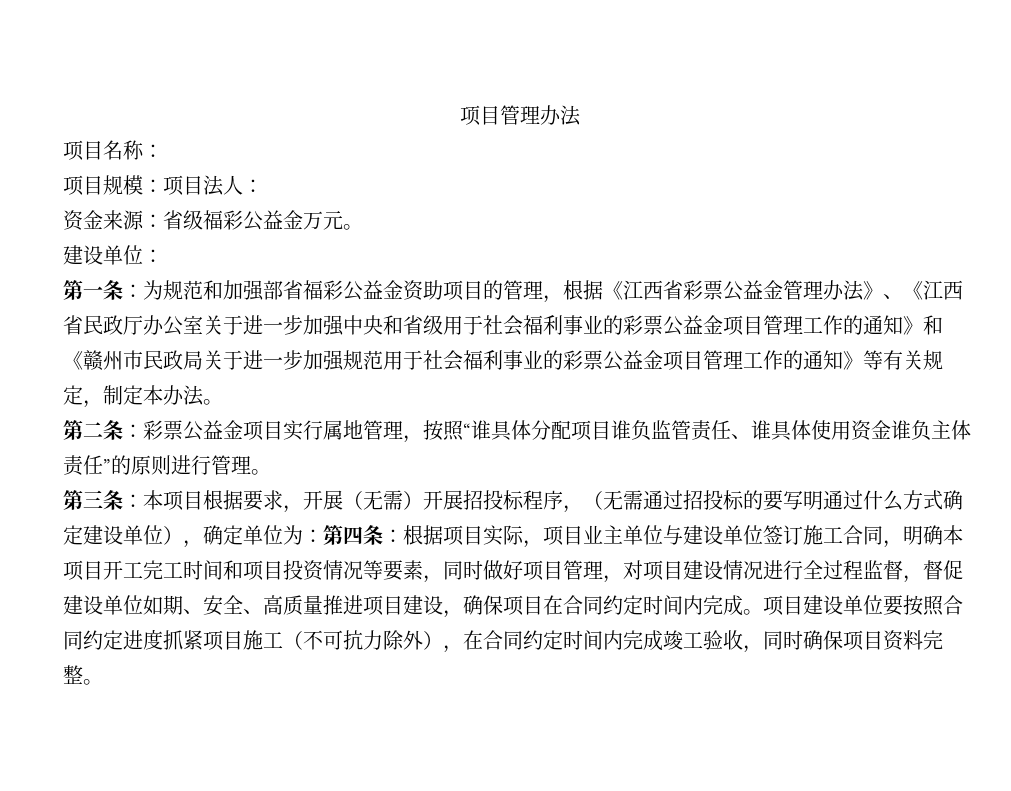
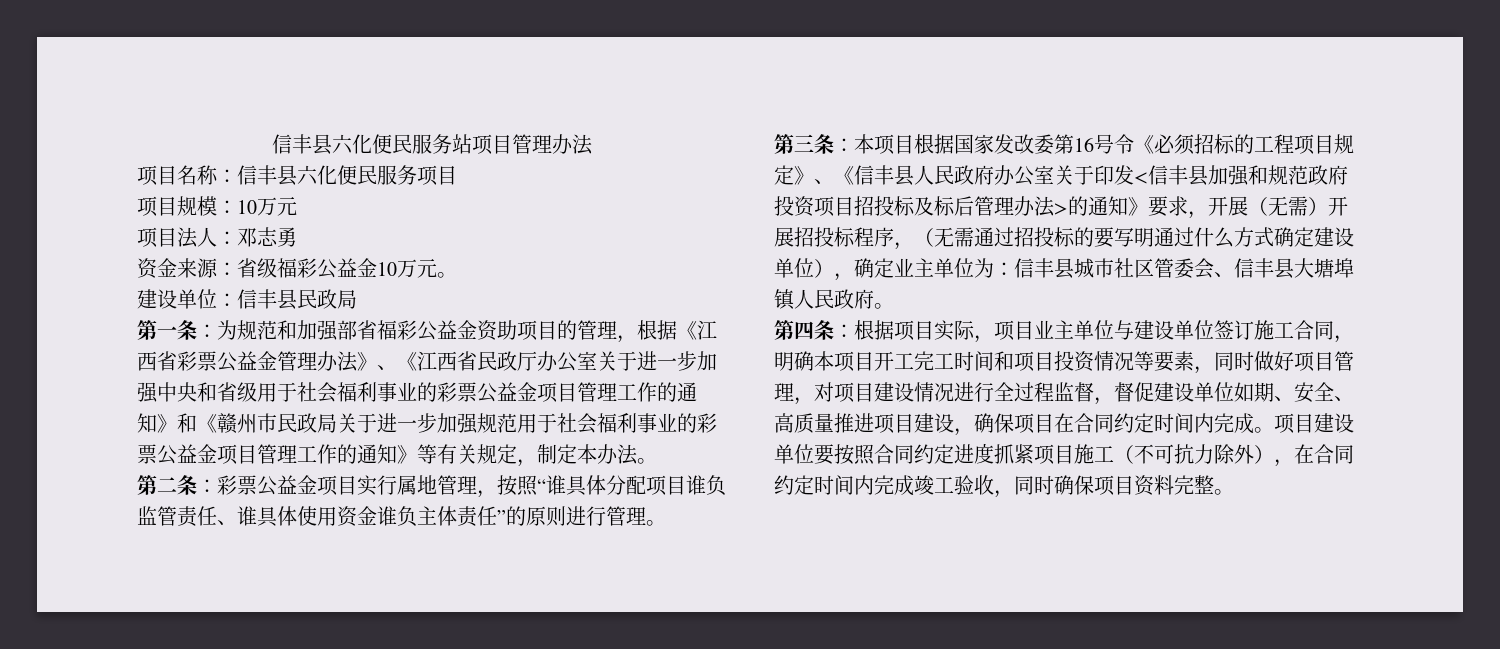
- 项目管理办法
+ 信丰县六化便民服务站项目管理办法
- 项目名称：
+ 项目名称：信丰县六化便民服务项目
- 项目规模：项目法人：
+ 项目规模：10万元
+ 项目法人：邓志勇
- 资金来源：省级福彩公益金万元。
+ 资金来源：省级福彩公益金10万元。
- 建设单位：
+ 建设单位：信丰县民政局
- 本项目根据要求，开展（无需）开展招投标程序，（无需通过招投标的要写明通过什么方式确定建设单位），确定单位为：第四条：
+ 本项目根据国家发改委第16号令《必须招标的工程项目规定》、《信丰县人民政府办公室关于印发<信丰县加强和规范政府投资项目招投标及标后管理办法>的通知》要求，开展（无需）开展招投标程序，（无需通过招投标的要写明通过什么方式确定建设单位），确定业主单位为：信丰县城市社区管委会、信丰县大塘埠镇人民政府。
+ 第四条：

